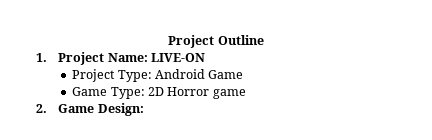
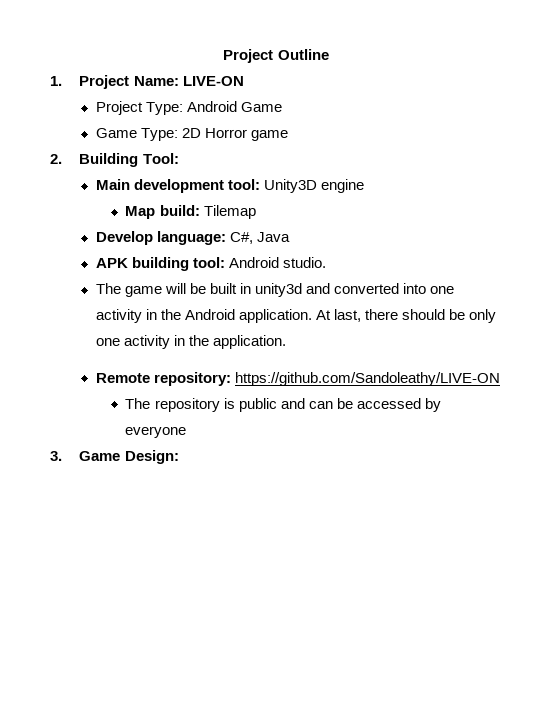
- 2. Game Design:
+ 2. Building Tool:
+ Main development tool: Unity3D engine
+ Map build: Tilemap
+ Develop language: C#, Java
+ APK building tool: Android studio.
+ The game will be built in unity3d and converted into one activity in the Android application. At last, there should be only one activity in the application.
+ Remote repository: https://github.com/Sandoleathy/LIVE-ON
+ The repository is public and can be accessed by everyone
+ 3. Game Design:

